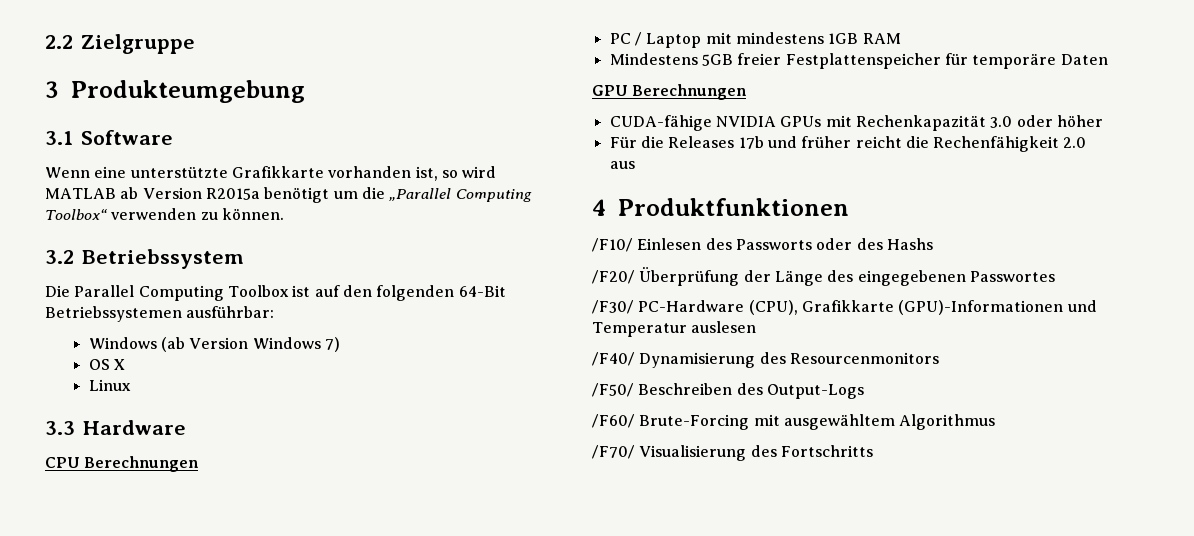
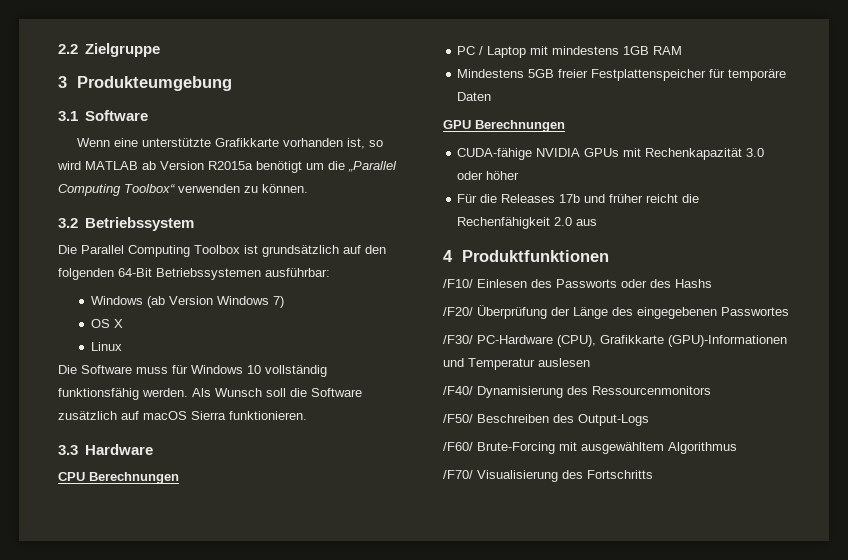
- Die Parallel Computing Toolbox ist auf den folgenden 64-Bit Betriebssystemen ausführbar:
+ Die Parallel Computing Toolbox ist grundsätzlich auf den folgenden 64-Bit Betriebssystemen ausführbar:
+ Die Software muss für Windows 10 vollständig funktionsfähig werden. Als Wunsch soll die Software zusätzlich auf macOS Sierra funktionieren.
- /F40/ Dynamisierung des Resourcenmonitors
+ /F40/ Dynamisierung des Ressourcenmonitors

